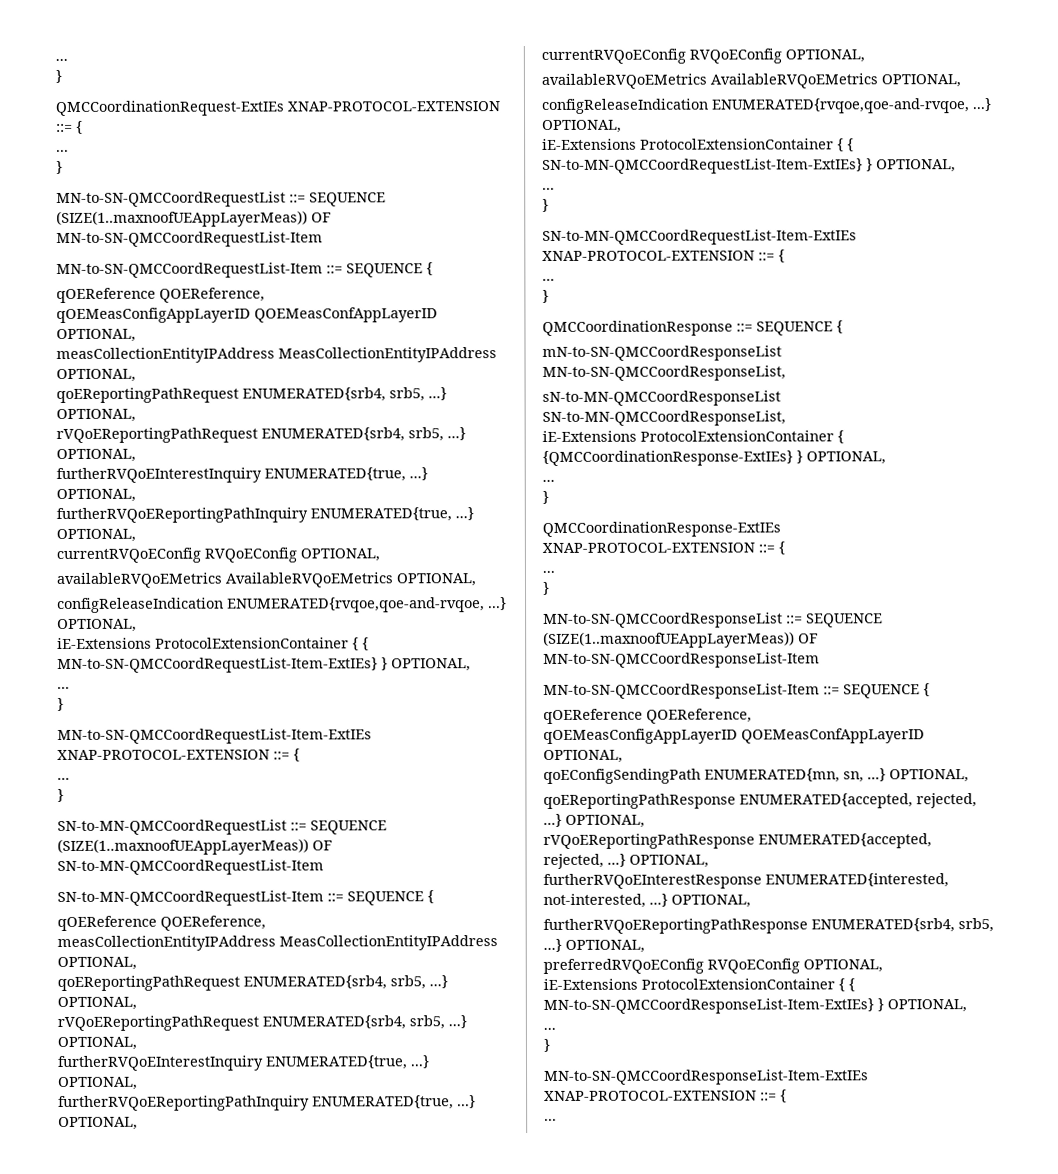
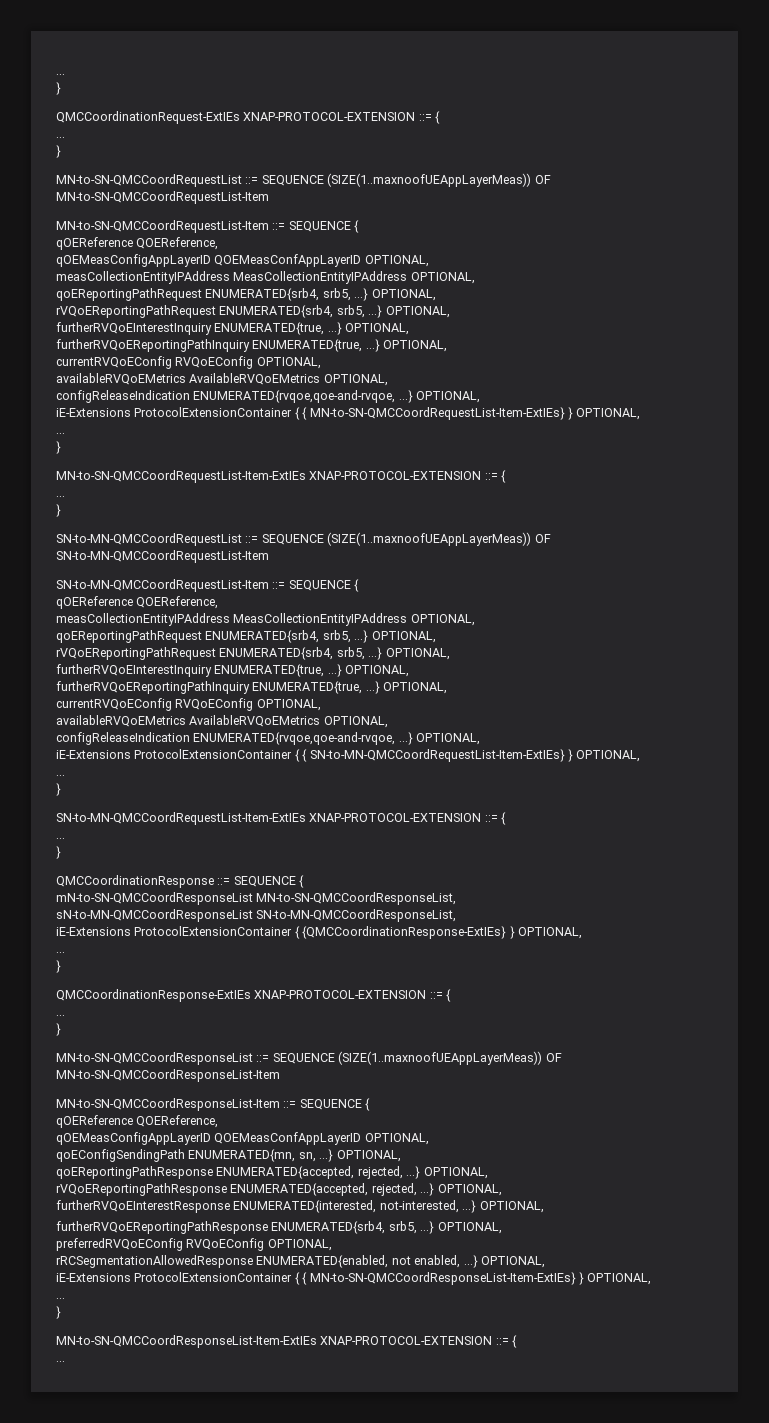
+ rRCSegmentationAllowedResponse ENUMERATED{enabled, not enabled, ...} OPTIONAL,

